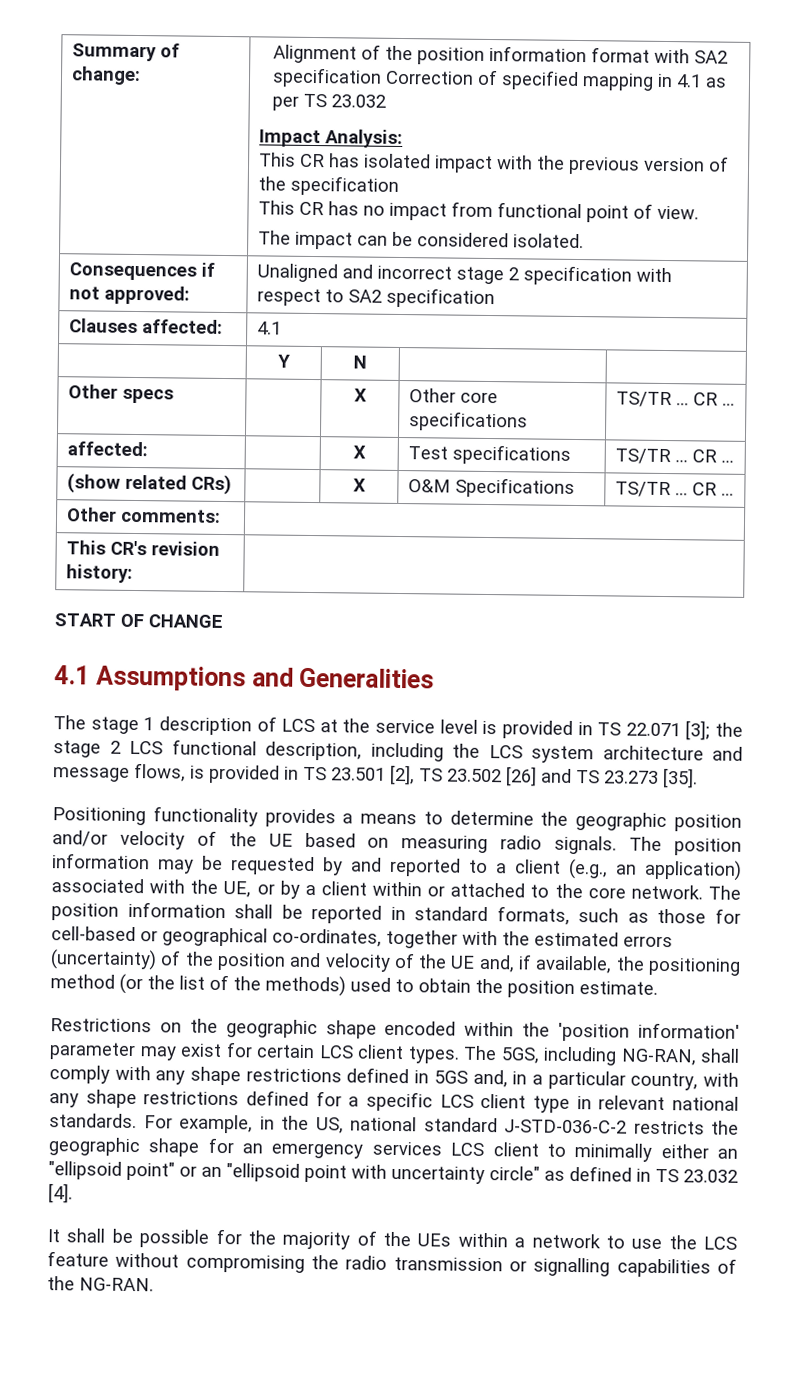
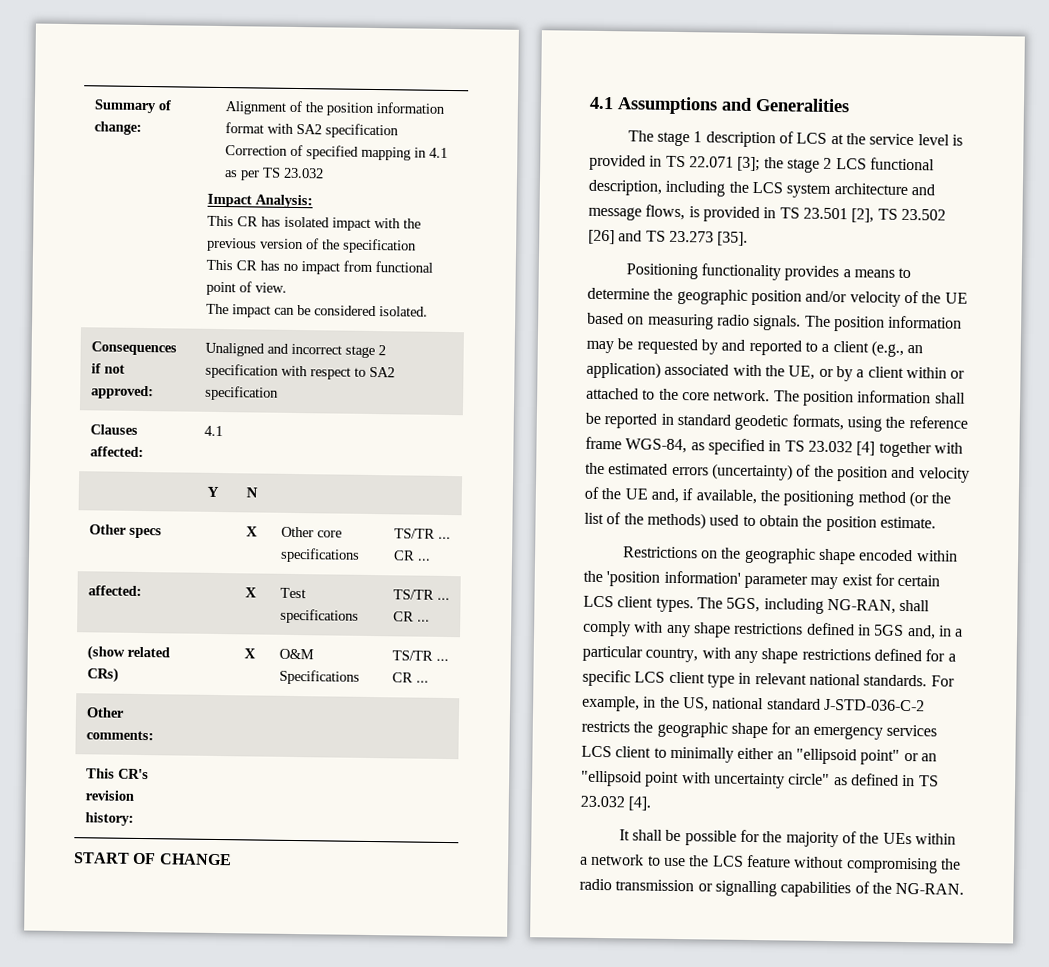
- The position information shall be reported in standard formats, such as those for cell-based or geographical co-ordinates, together with the estimated errors (uncertainty) of the position and velocity of the UE and, if available, the positioning method (or the list of the methods) used to obtain the position estimate.
+ The position information shall be reported in standard geodetic formats, using the reference frame WGS-84, as specified in TS 23.032 [4] together with the estimated errors (uncertainty) of the position and velocity of the UE and, if available, the positioning method (or the list of the methods) used to obtain the position estimate.

